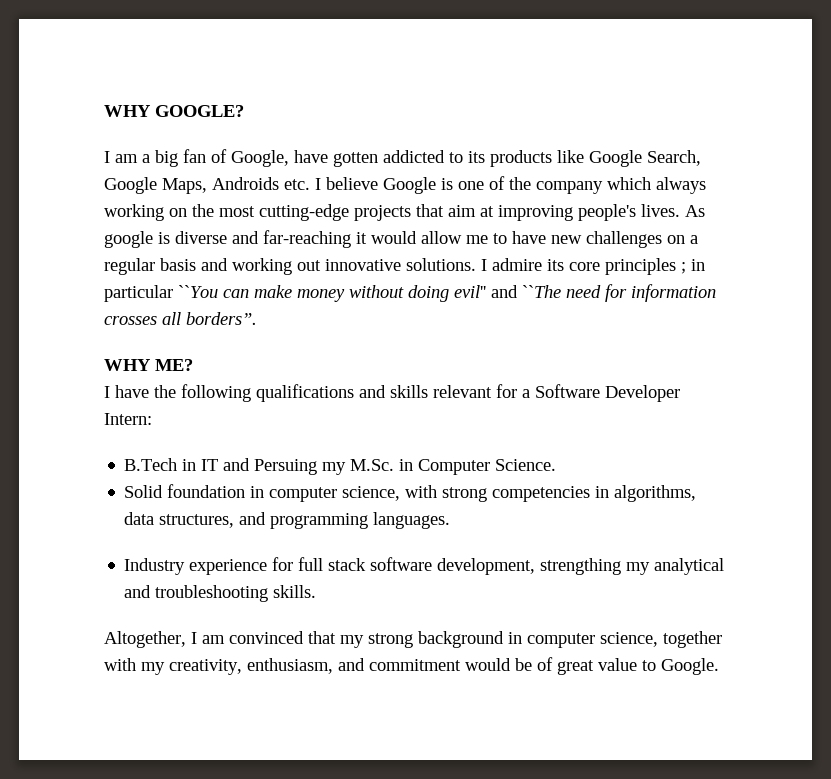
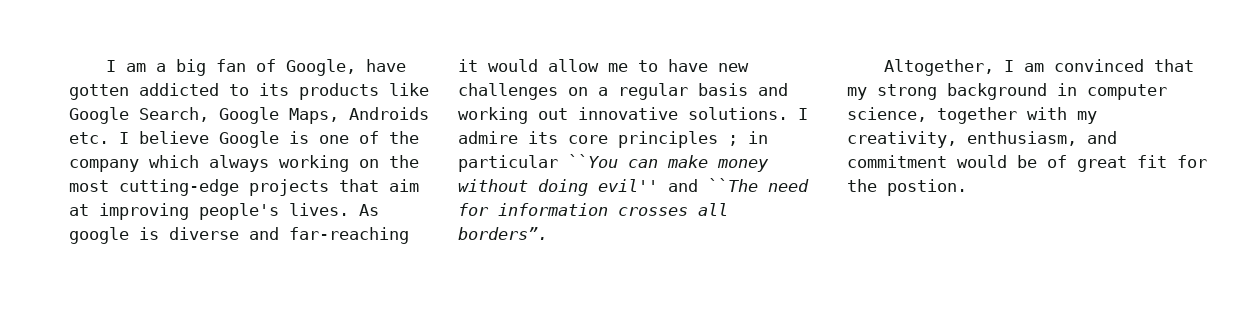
- WHY GOOGLE?
- WHY ME?
- I have the following qualifications and skills relevant for a Software Developer Intern:
- B.Tech in IT and Persuing my M.Sc. in Computer Science.
- Solid foundation in computer science, with strong competencies in algorithms, data structures, and programming languages.
- Industry experience for full stack software development, strengthing my analytical and troubleshooting skills.
- Altogether, I am convinced that my strong background in computer science, together with my creativity, enthusiasm, and commitment would be of great value to Google.
+ Altogether, I am convinced that my strong background in computer science, together with my creativity, enthusiasm, and commitment would be of great fit for the postion.

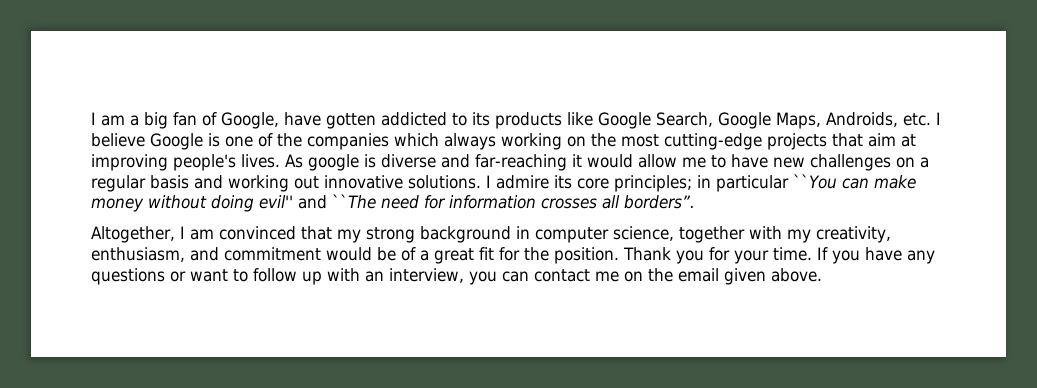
- I am a big fan of Google, have gotten addicted to its products like Google Search, Google Maps, Androids etc. I believe Google is one of the company which always working on the most cutting-edge projects that aim at improving people's lives.
+ I am a big fan of Google, have gotten addicted to its products like Google Search, Google Maps, Androids, etc. I believe Google is one of the companies which always working on the most cutting-edge projects that aim at improving people's lives.
- I admire its core principles ; in particular ``You can make money without doing evil'' and ``The need for information crosses all borders”.
+ I admire its core principles; in particular ``You can make money without doing evil'' and ``The need for information crosses all borders”.
- Altogether, I am convinced that my strong background in computer science, together with my creativity, enthusiasm, and commitment would be of great fit for the postion.
+ Altogether, I am convinced that my strong background in computer science, together with my creativity, enthusiasm, and commitment would be of a great fit for the position. Thank you for your time. If you have any questions or want to follow up with an interview, you can contact me on the email given above.

